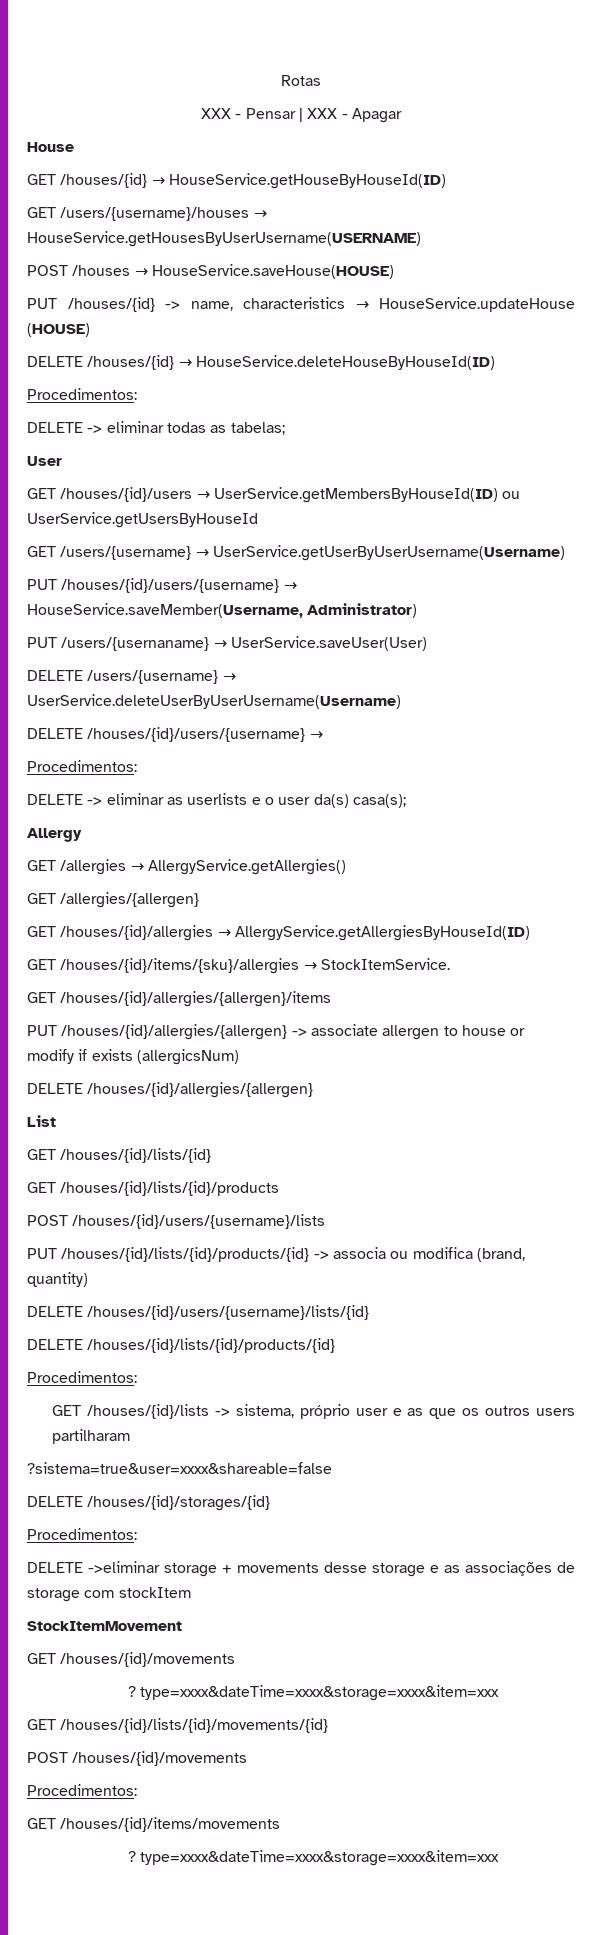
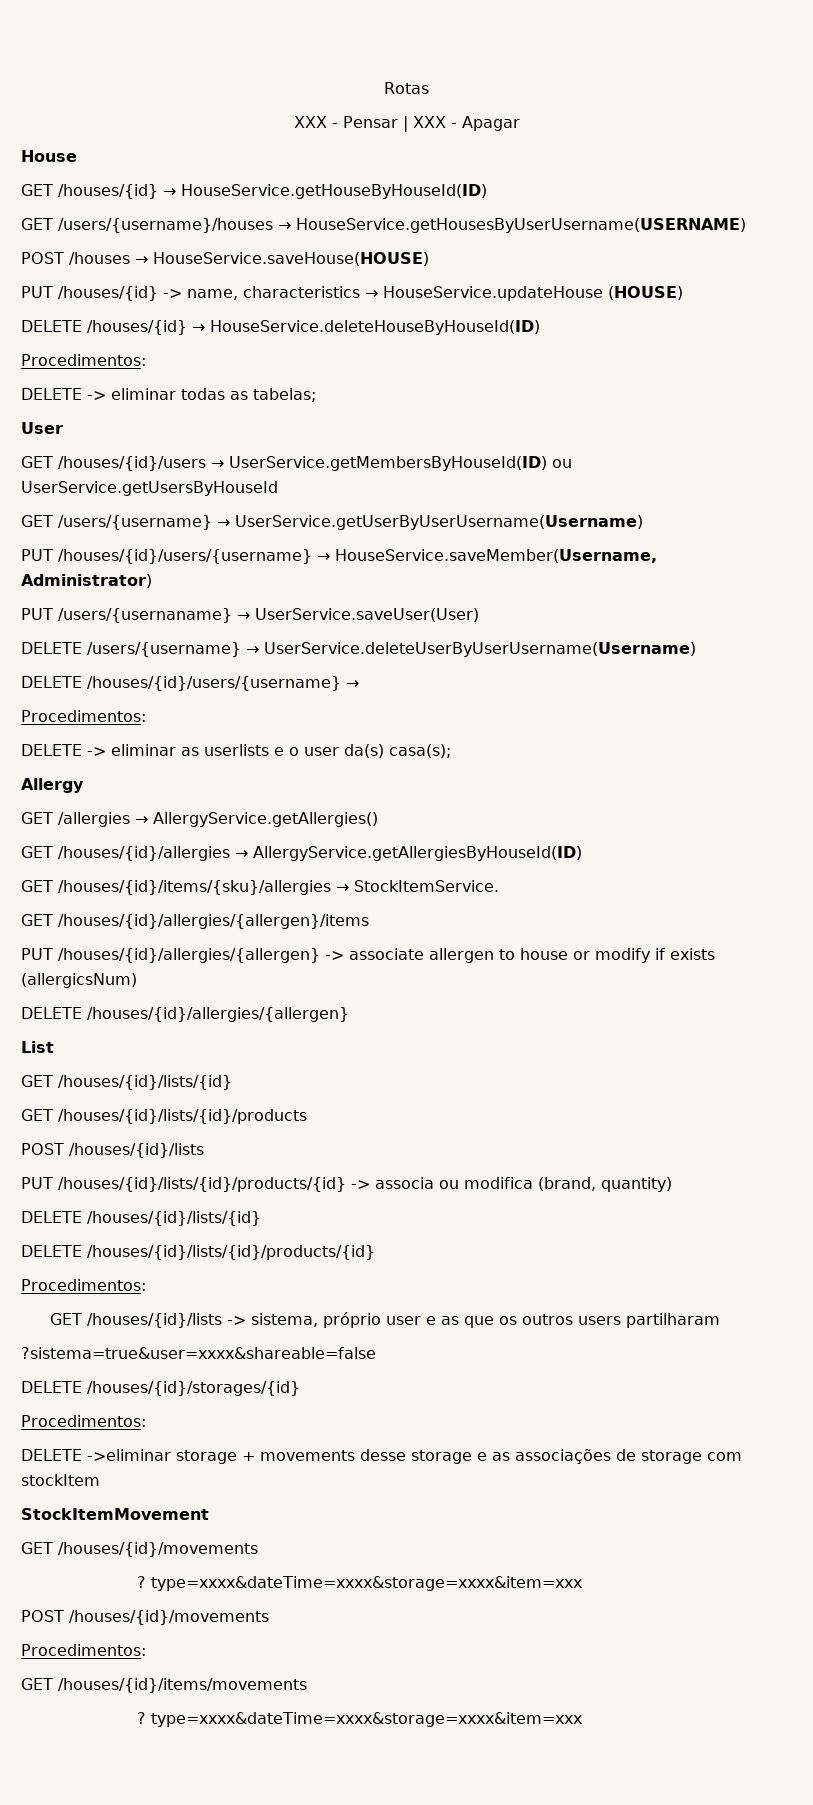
- GET /allergies/{allergen}
- POST /houses/{id}/users/{username}/lists
+ POST /houses/{id}/lists
- DELETE /houses/{id}/users/{username}/lists/{id}
+ DELETE /houses/{id}/lists/{id}
- GET /houses/{id}/lists/{id}/movements/{id}

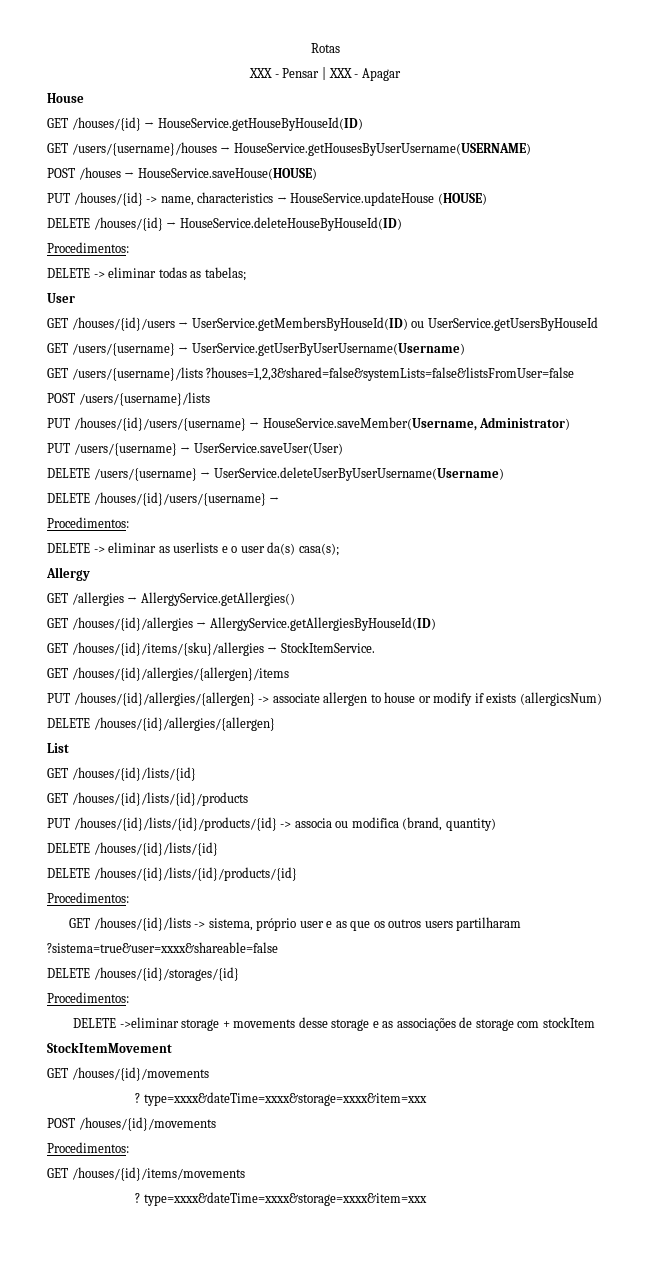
+ GET /users/{username}/lists ?houses=1,2,3&shared=false&systemLists=false&listsFromUser=false
+ POST /users/{username}/lists
- PUT /users/{usernaname} → UserService.saveUser(User)
+ PUT /users/{username} → UserService.saveUser(User)
- POST /houses/{id}/lists

